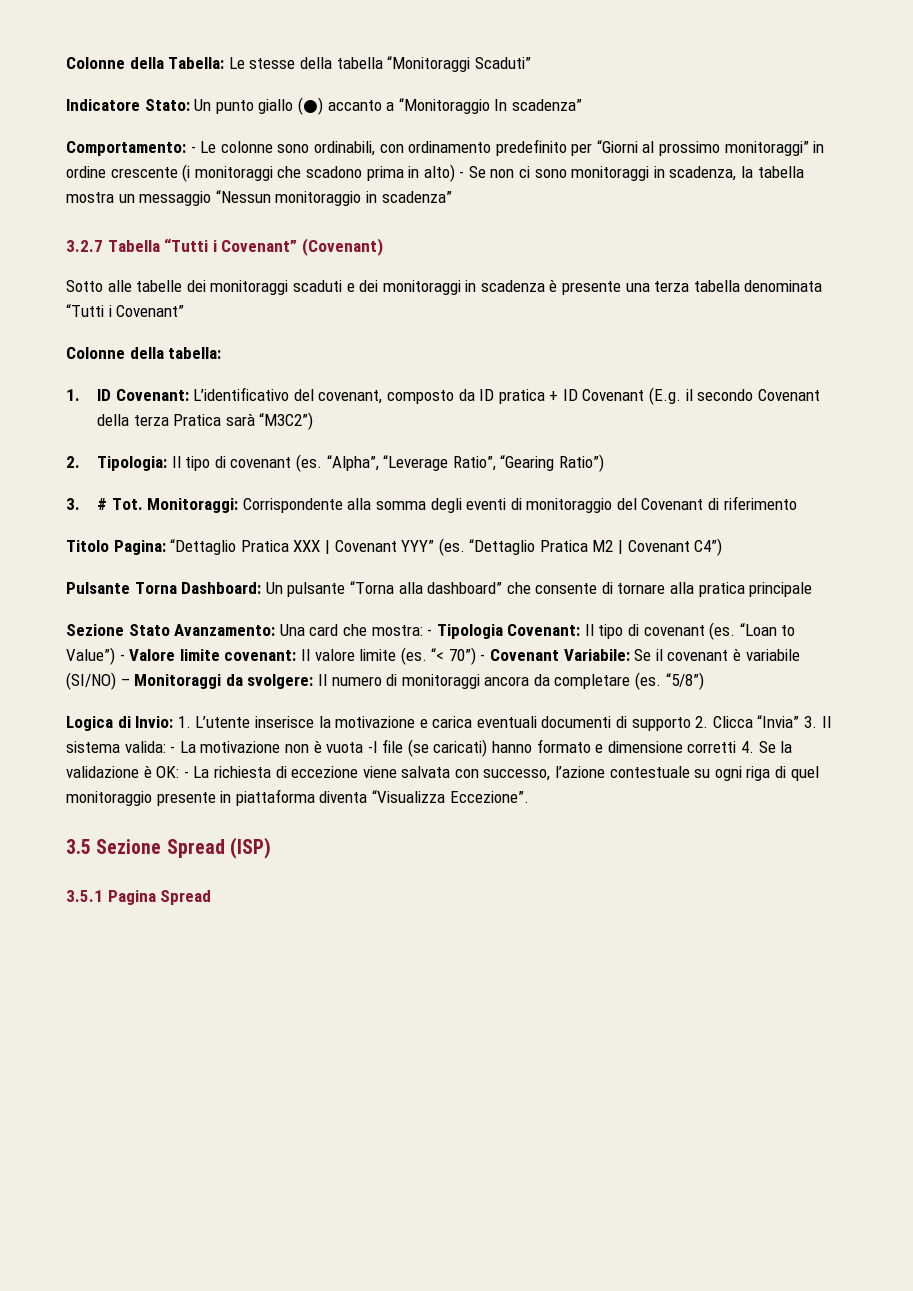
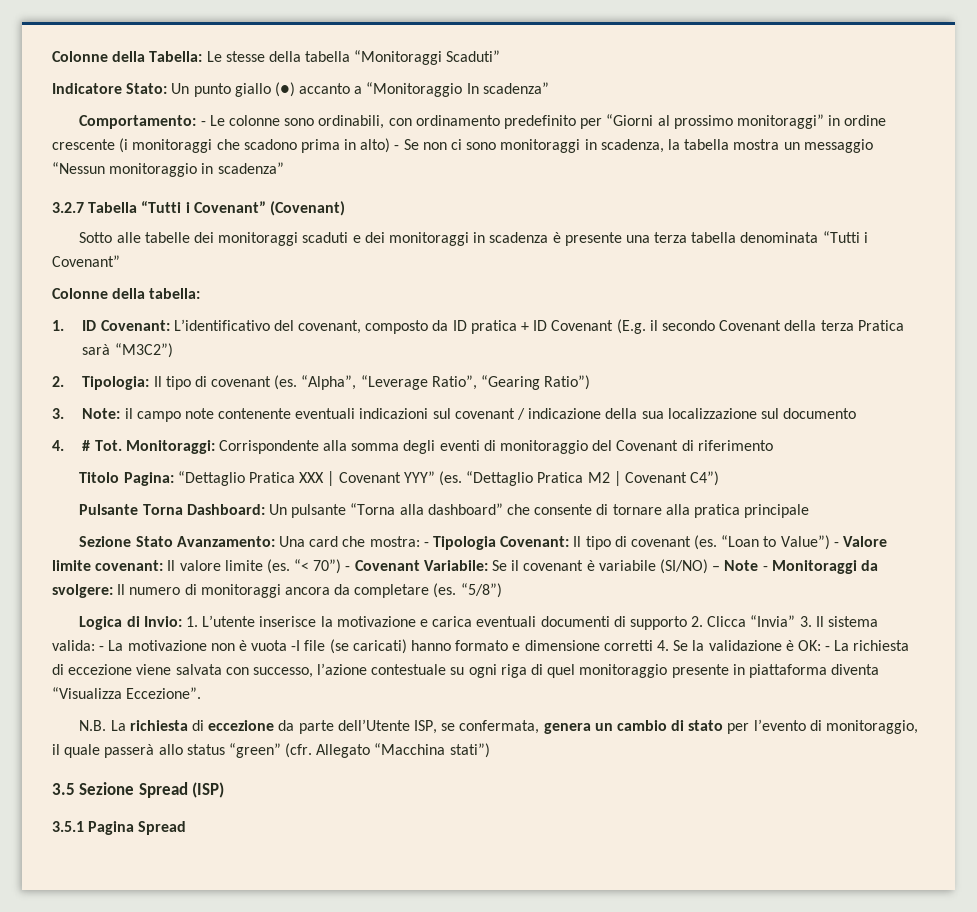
- 3. # Tot. Monitoraggi: Corrispondente alla somma degli eventi di monitoraggio del Covenant di riferimento
+ 3. Note: il campo note contenente eventuali indicazioni sul covenant / indicazione della sua localizzazione sul documento
+ 4. # Tot. Monitoraggi: Corrispondente alla somma degli eventi di monitoraggio del Covenant di riferimento
- “< 70”) - Covenant Variabile: Se il covenant è variabile (SI/NO) – Monitoraggi da svolgere: Il numero di monitoraggi ancora da completare (es.
+ “< 70”) - Covenant Variabile: Se il covenant è variabile (SI/NO) – Note - Monitoraggi da svolgere: Il numero di monitoraggi ancora da completare (es.
+ N.B. La richiesta di eccezione da parte dell’Utente ISP, se confermata, genera un cambio di stato per l’evento di monitoraggio, il quale passerà allo status “green” (cfr. Allegato “Macchina stati”)

